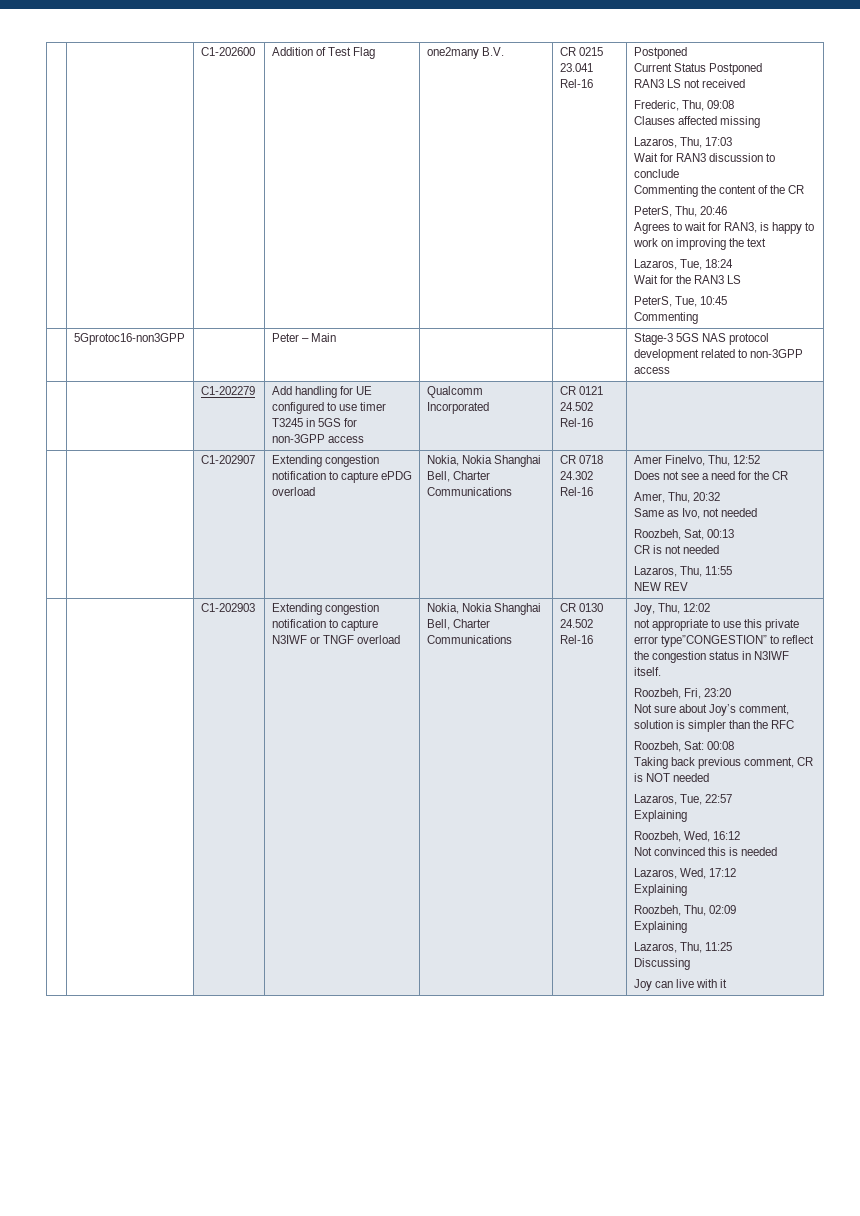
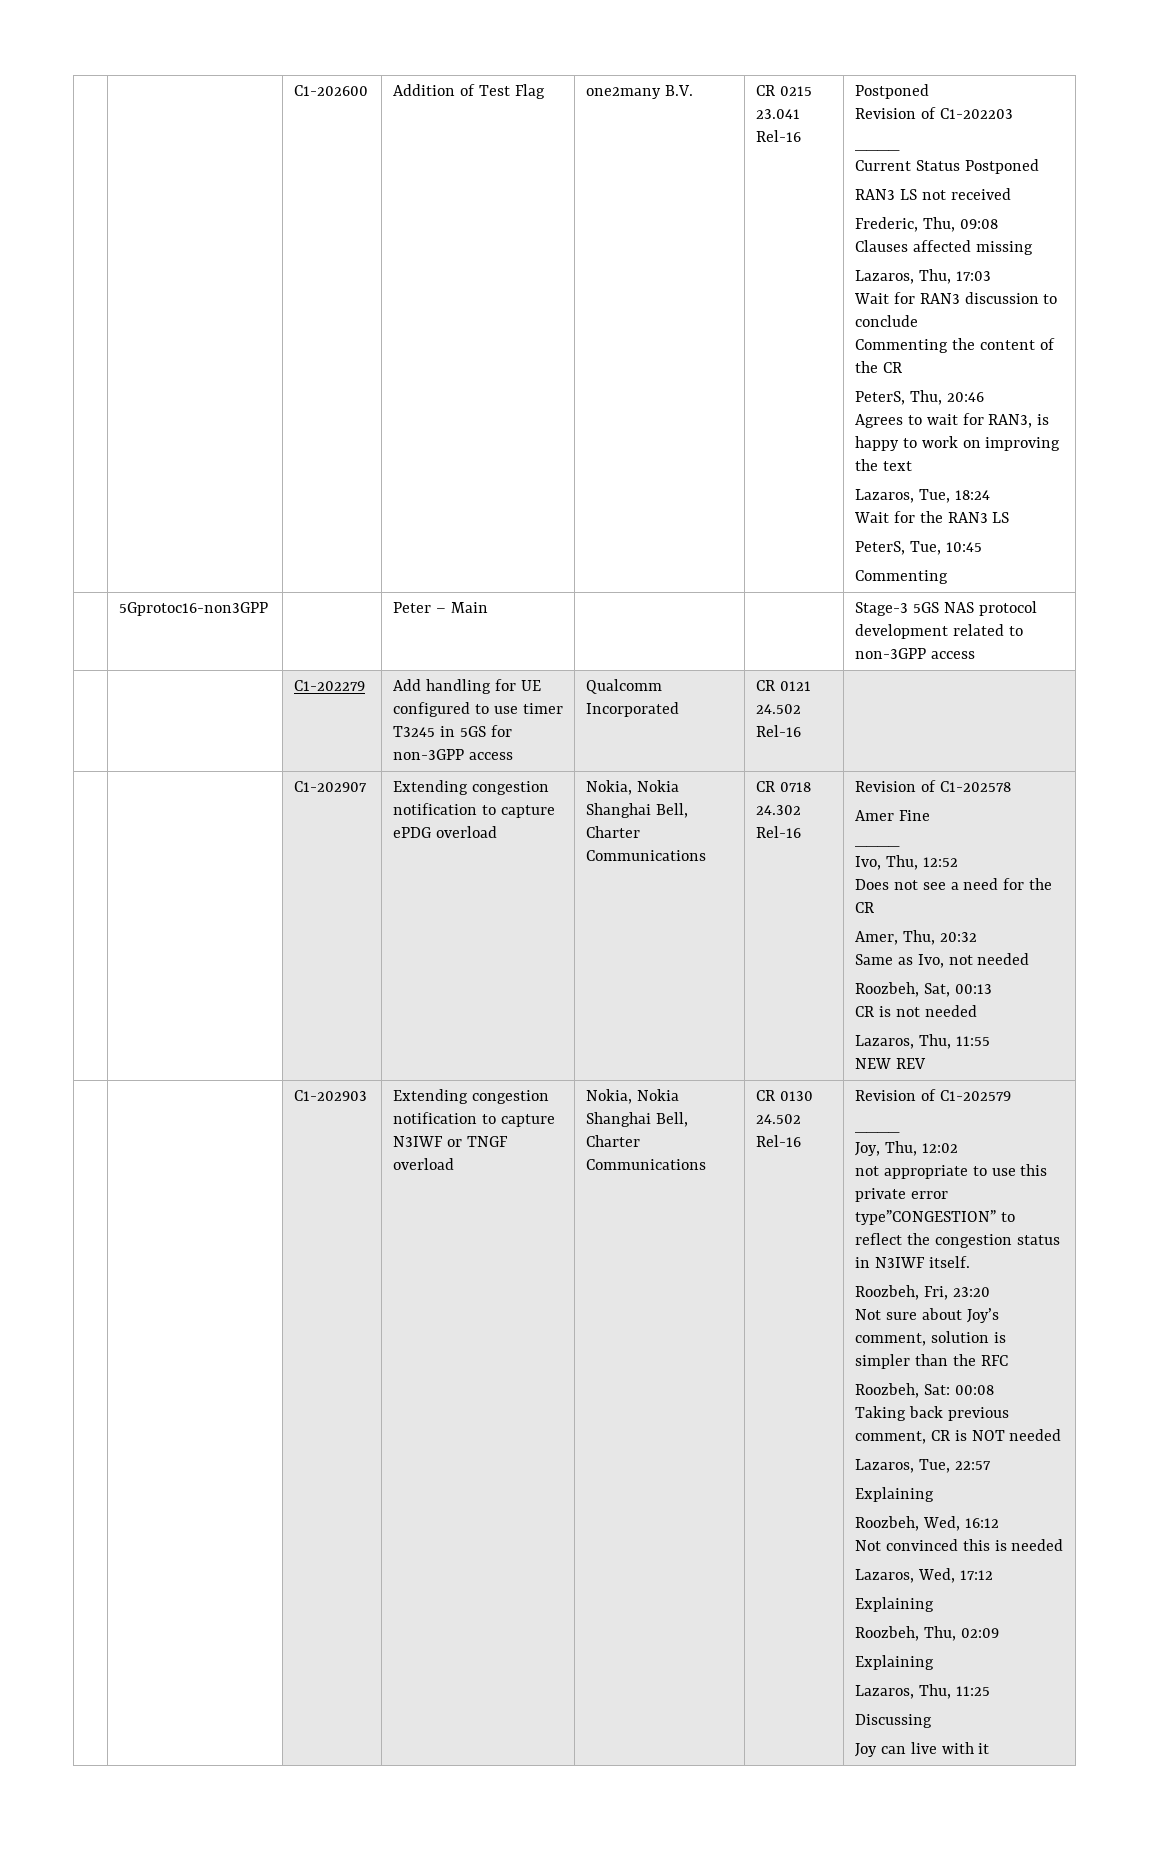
+ Revision of C1-202203
+ ____
- Amer FineIvo, Thu, 12:52
+ Revision of C1-202578
+ Amer Fine
+ ____
+ Ivo, Thu, 12:52
+ Revision of C1-202579
+ ____

